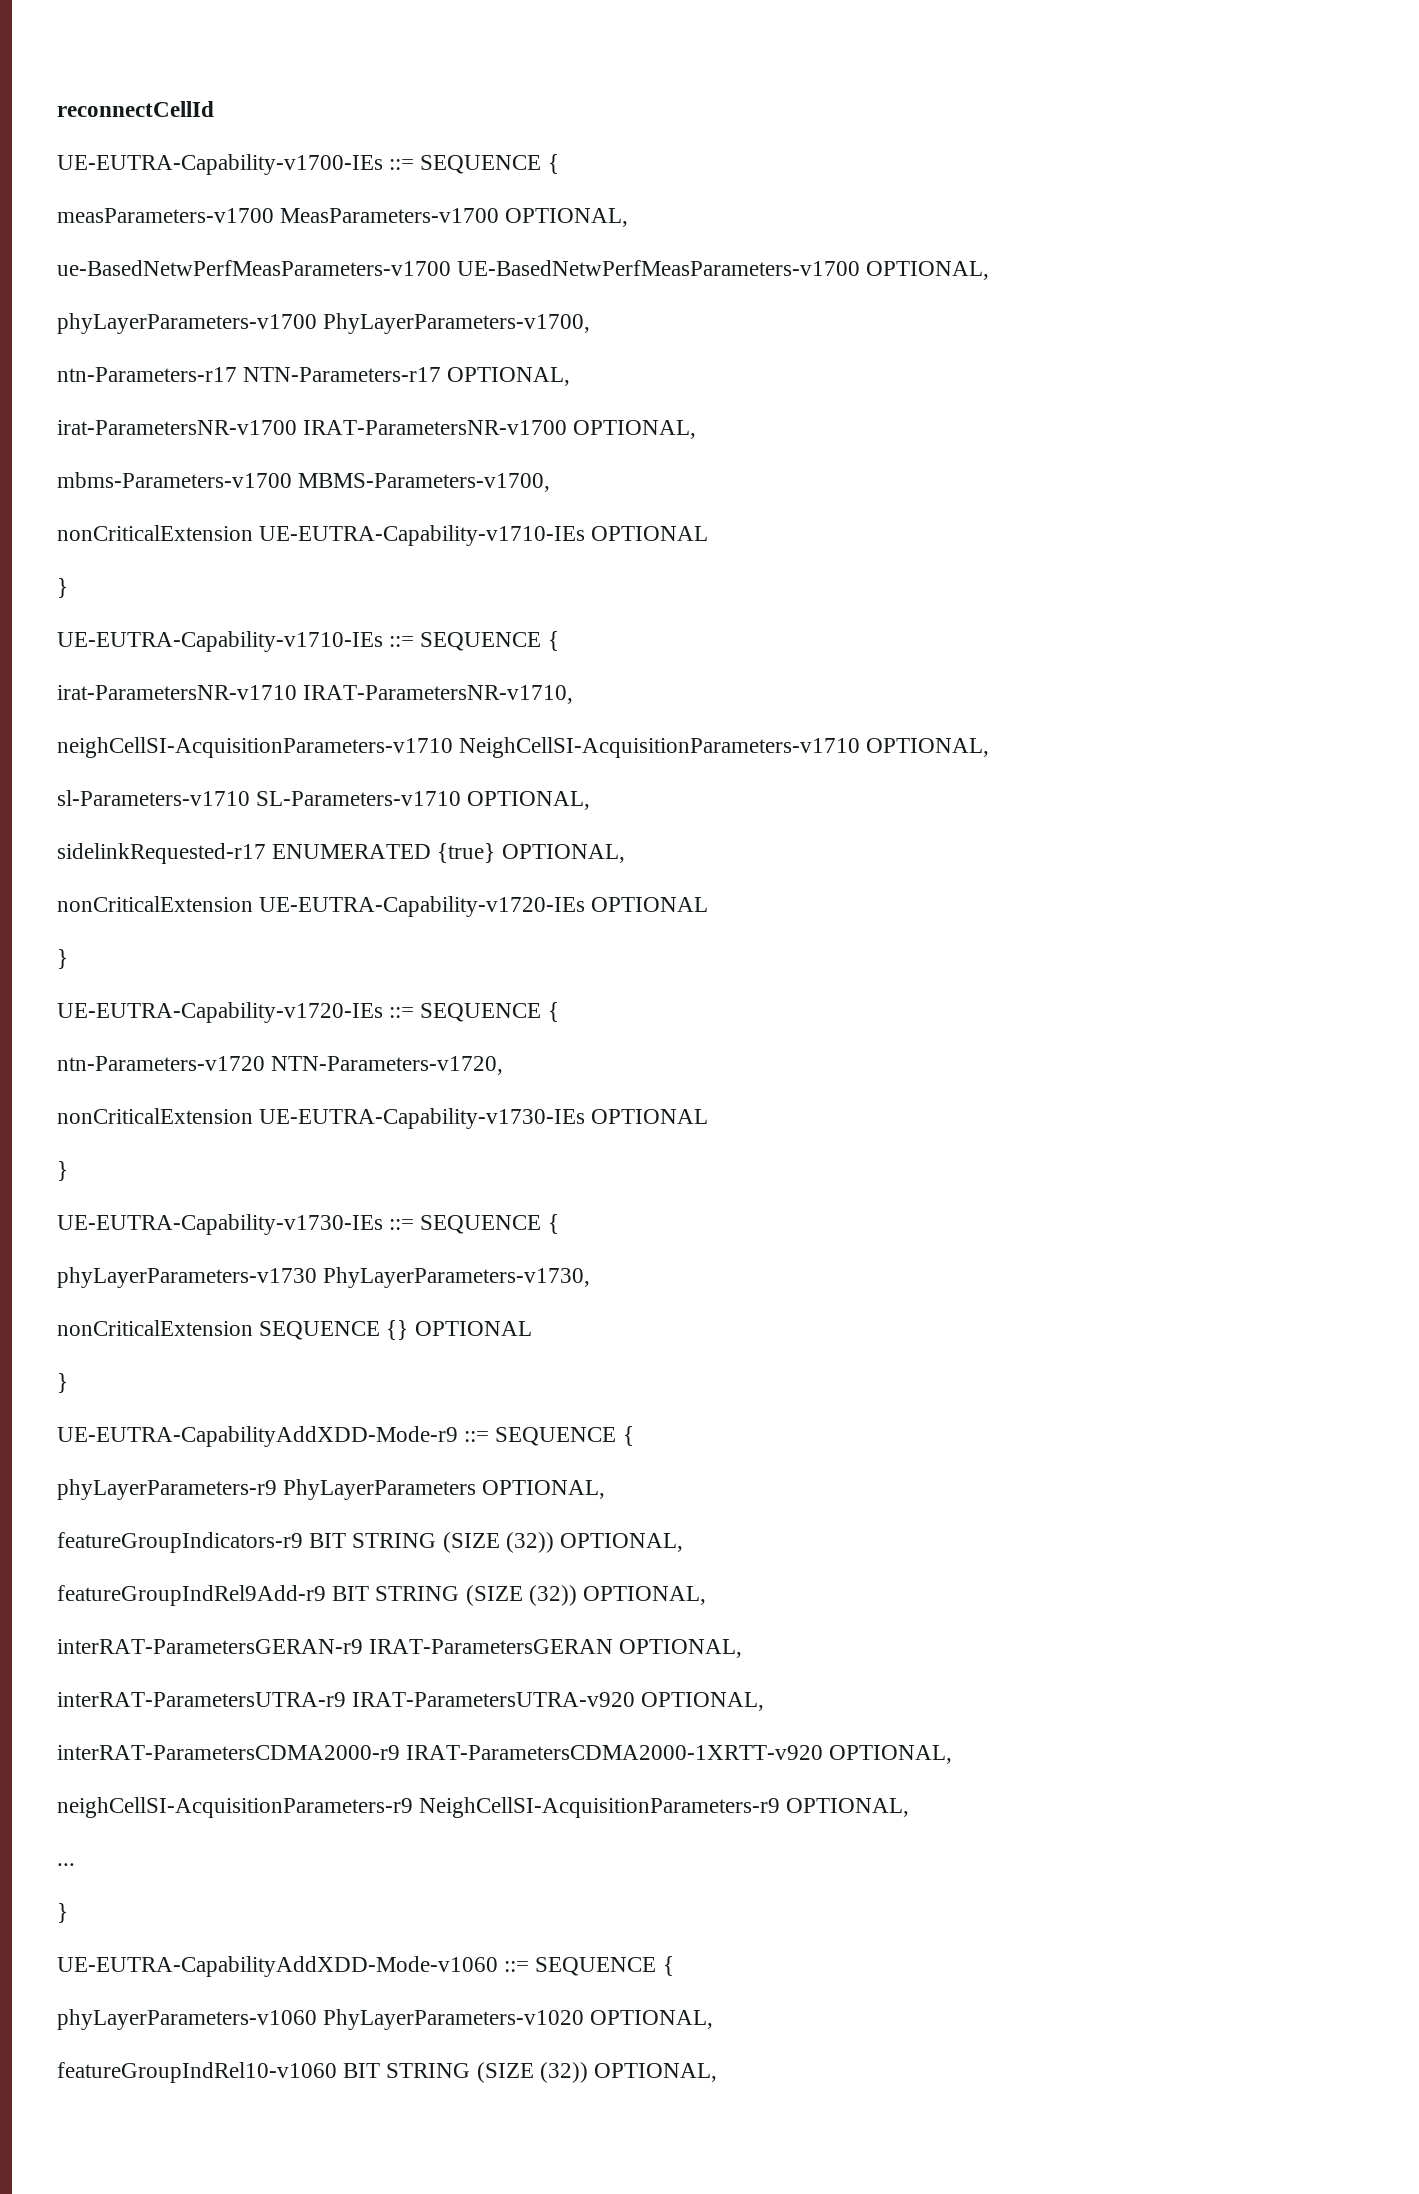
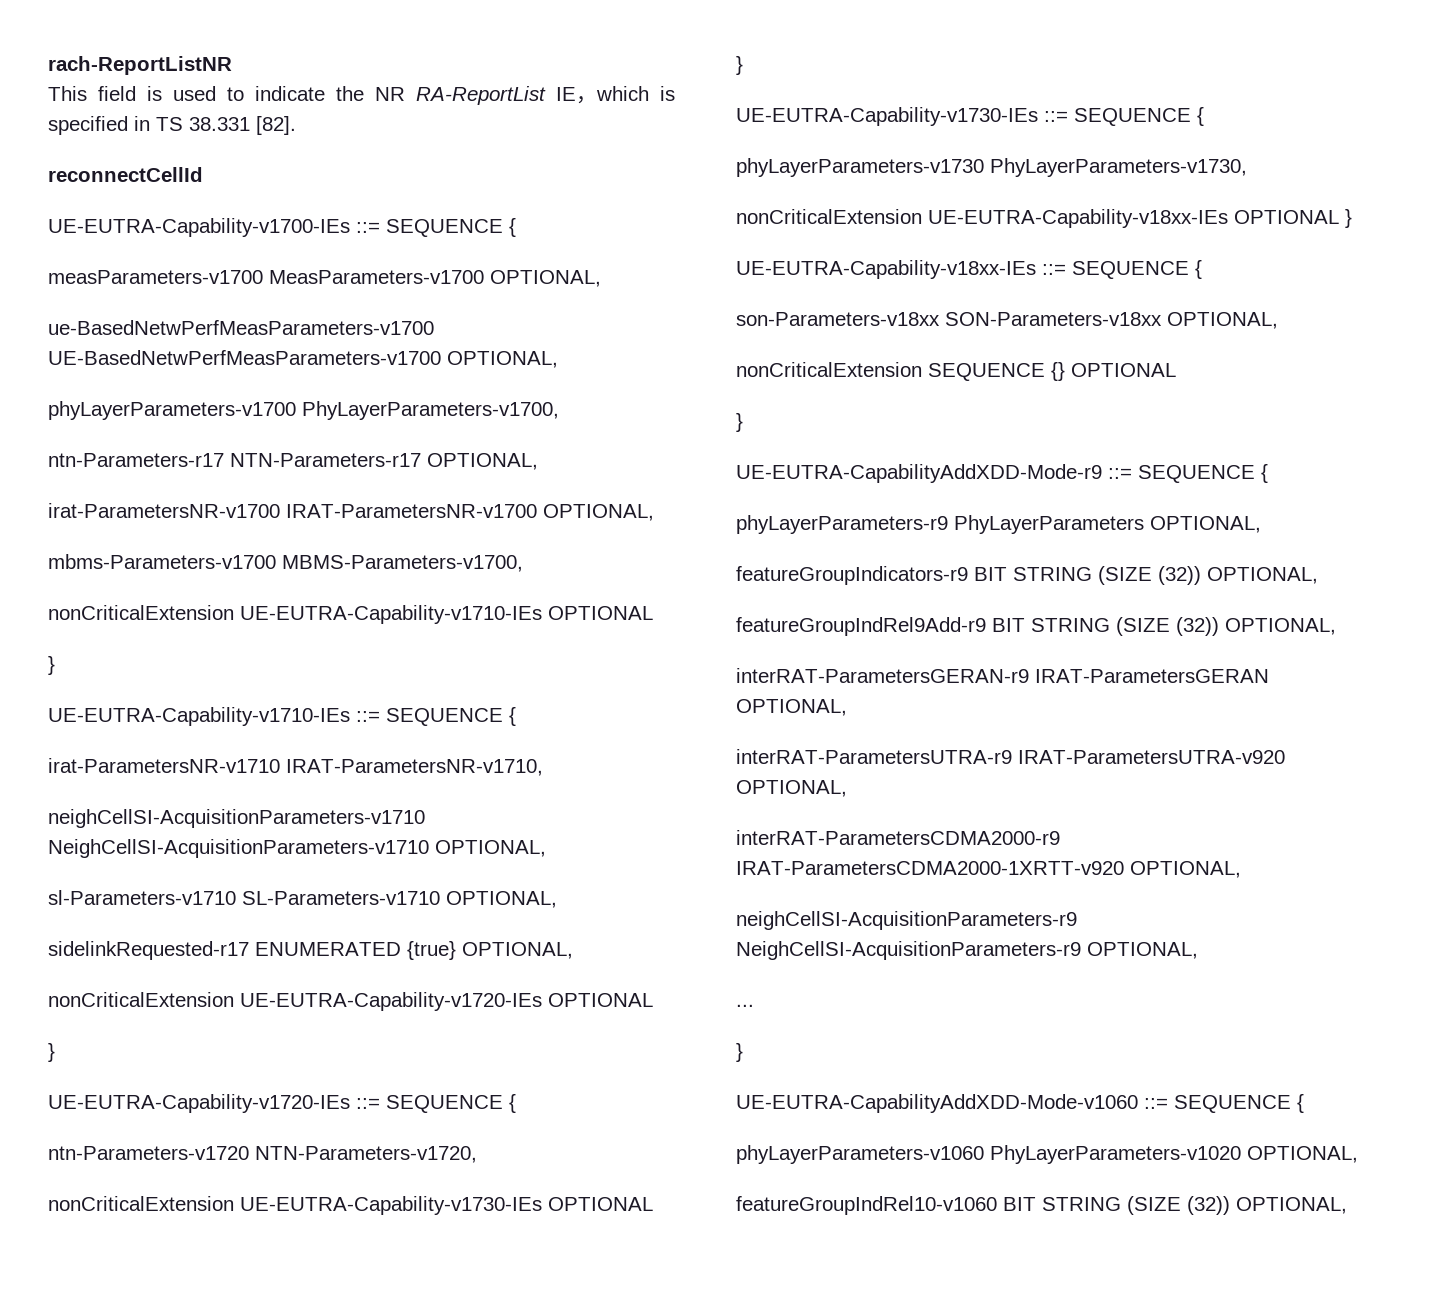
+ rach-ReportListNR
+ This field is used to indicate the NR RA-ReportList IE，which is specified in TS 38.331 [82].
+ nonCriticalExtension UE-EUTRA-Capability-v18xx-IEs OPTIONAL }
+ UE-EUTRA-Capability-v18xx-IEs ::= SEQUENCE {
+ son-Parameters-v18xx SON-Parameters-v18xx OPTIONAL,

